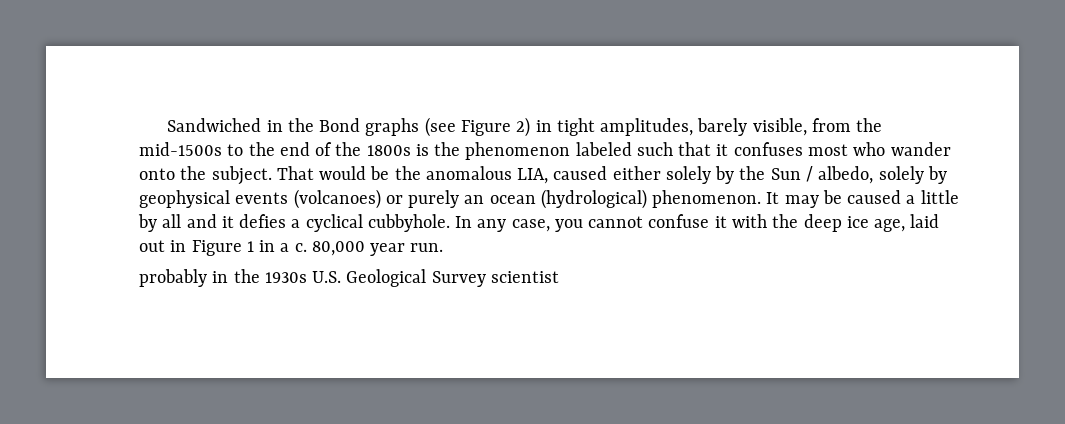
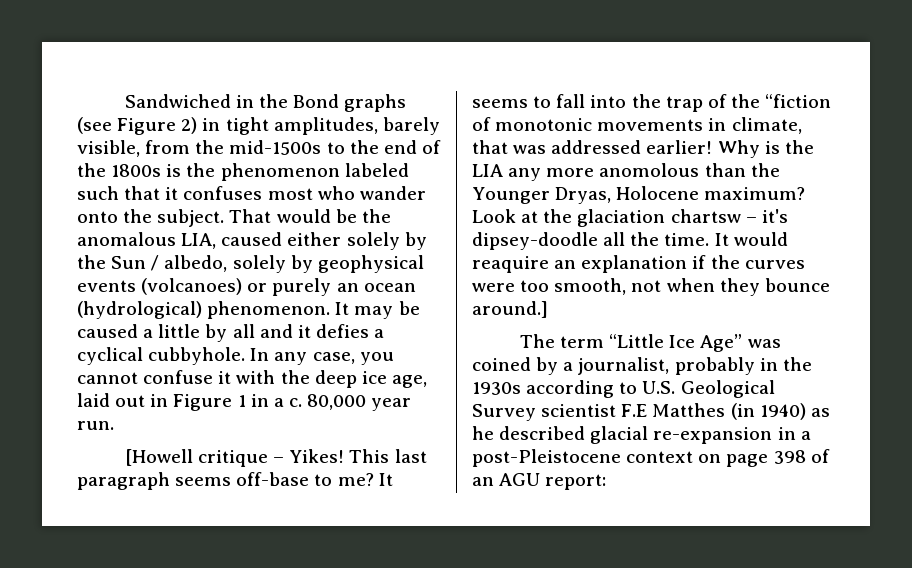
- probably in the 1930s U.S. Geological Survey scientist
+ [Howell critique – Yikes! This last paragraph seems off-base to me? It seems to fall into the trap of the “fiction of monotonic movements in climate, that was addressed earlier! Why is the LIA any more anomolous than the Younger Dryas, Holocene maximum? Look at the glaciation chartsw – it's dipsey-doodle all the time. It would reaquire an explanation if the curves were too smooth, not when they bounce around.]
+ The term “Little Ice Age” was coined by a journalist, probably in the 1930s according to U.S. Geological Survey scientist F.E Matthes (in 1940) as he described glacial re-expansion in a post-Pleistocene context on page 398 of an AGU report:

